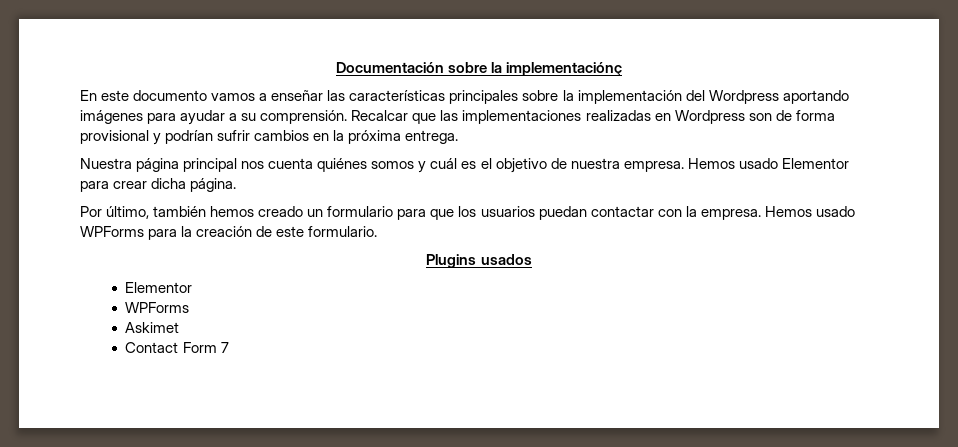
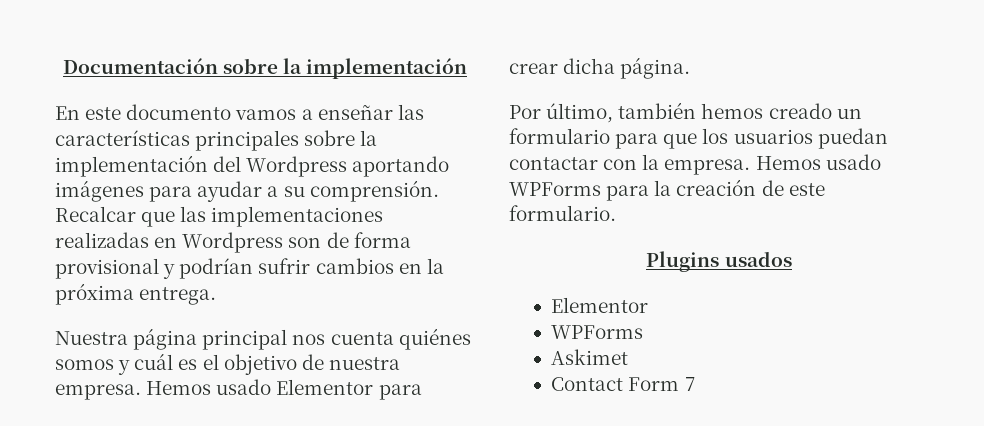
- Documentación sobre la implementaciónç
+ Documentación sobre la implementación

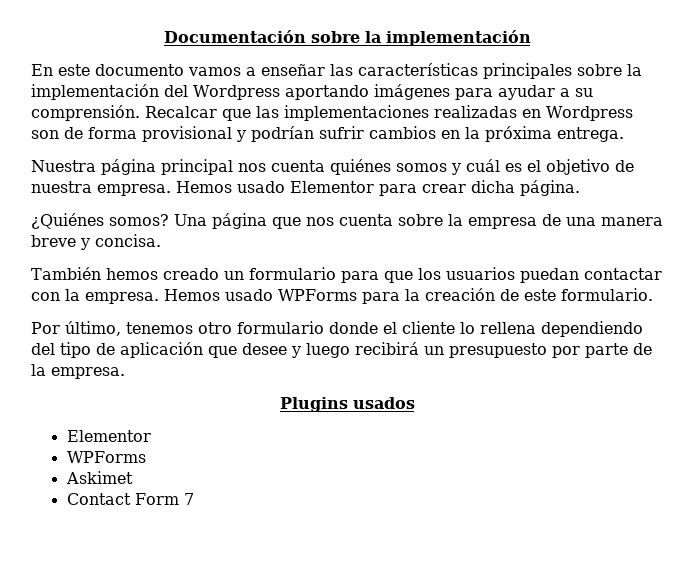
- Por último, también hemos creado un formulario para que los usuarios puedan contactar con la empresa.
+ ¿Quiénes somos? Una página que nos cuenta sobre la empresa de una manera breve y concisa.
+ También hemos creado un formulario para que los usuarios puedan contactar con la empresa.
+ Por último, tenemos otro formulario donde el cliente lo rellena dependiendo del tipo de aplicación que desee y luego recibirá un presupuesto por parte de la empresa.

